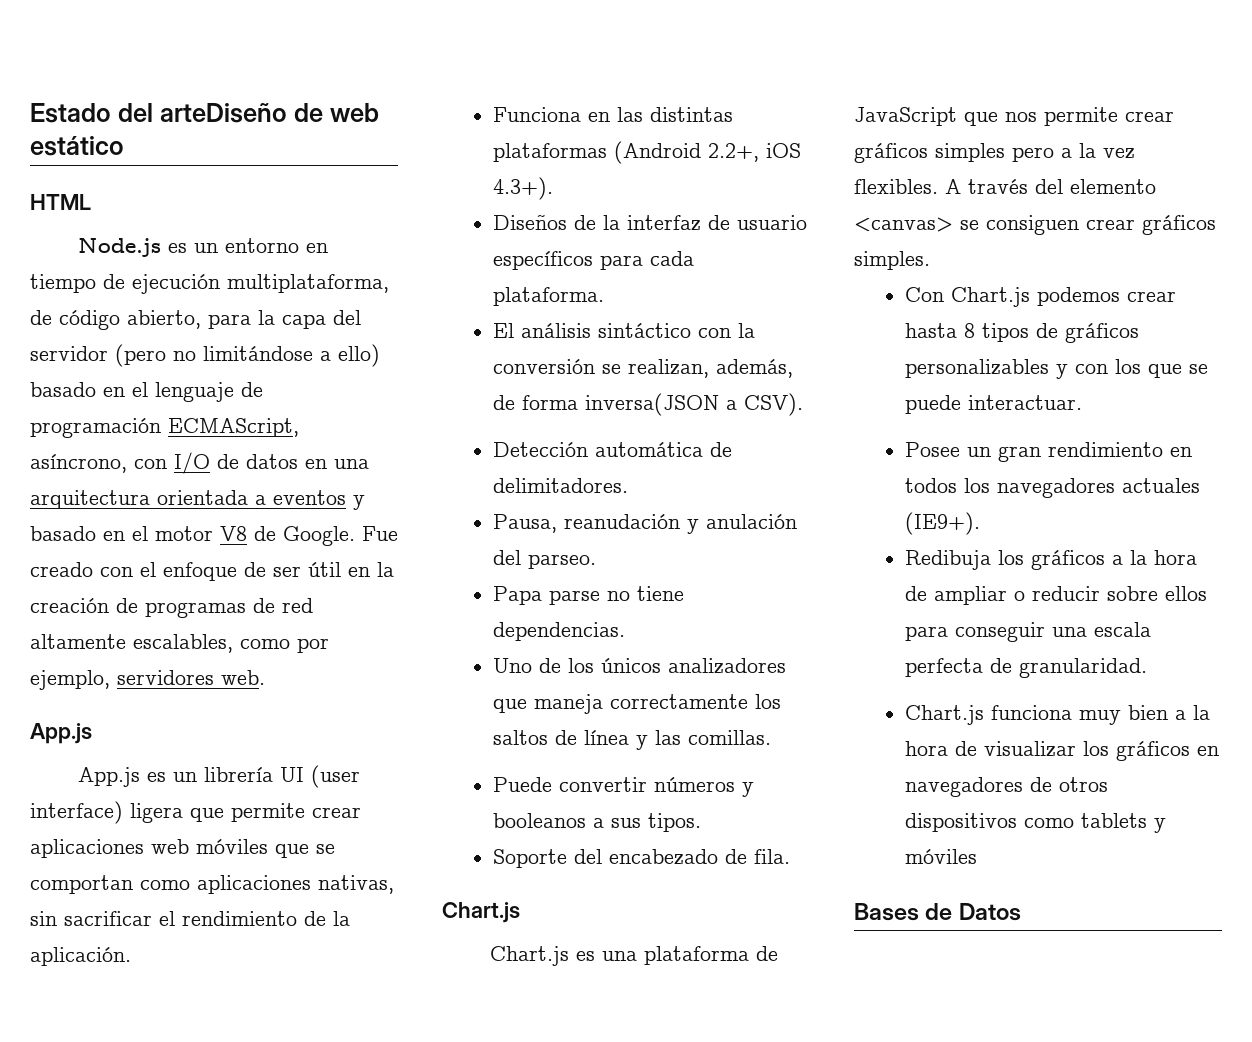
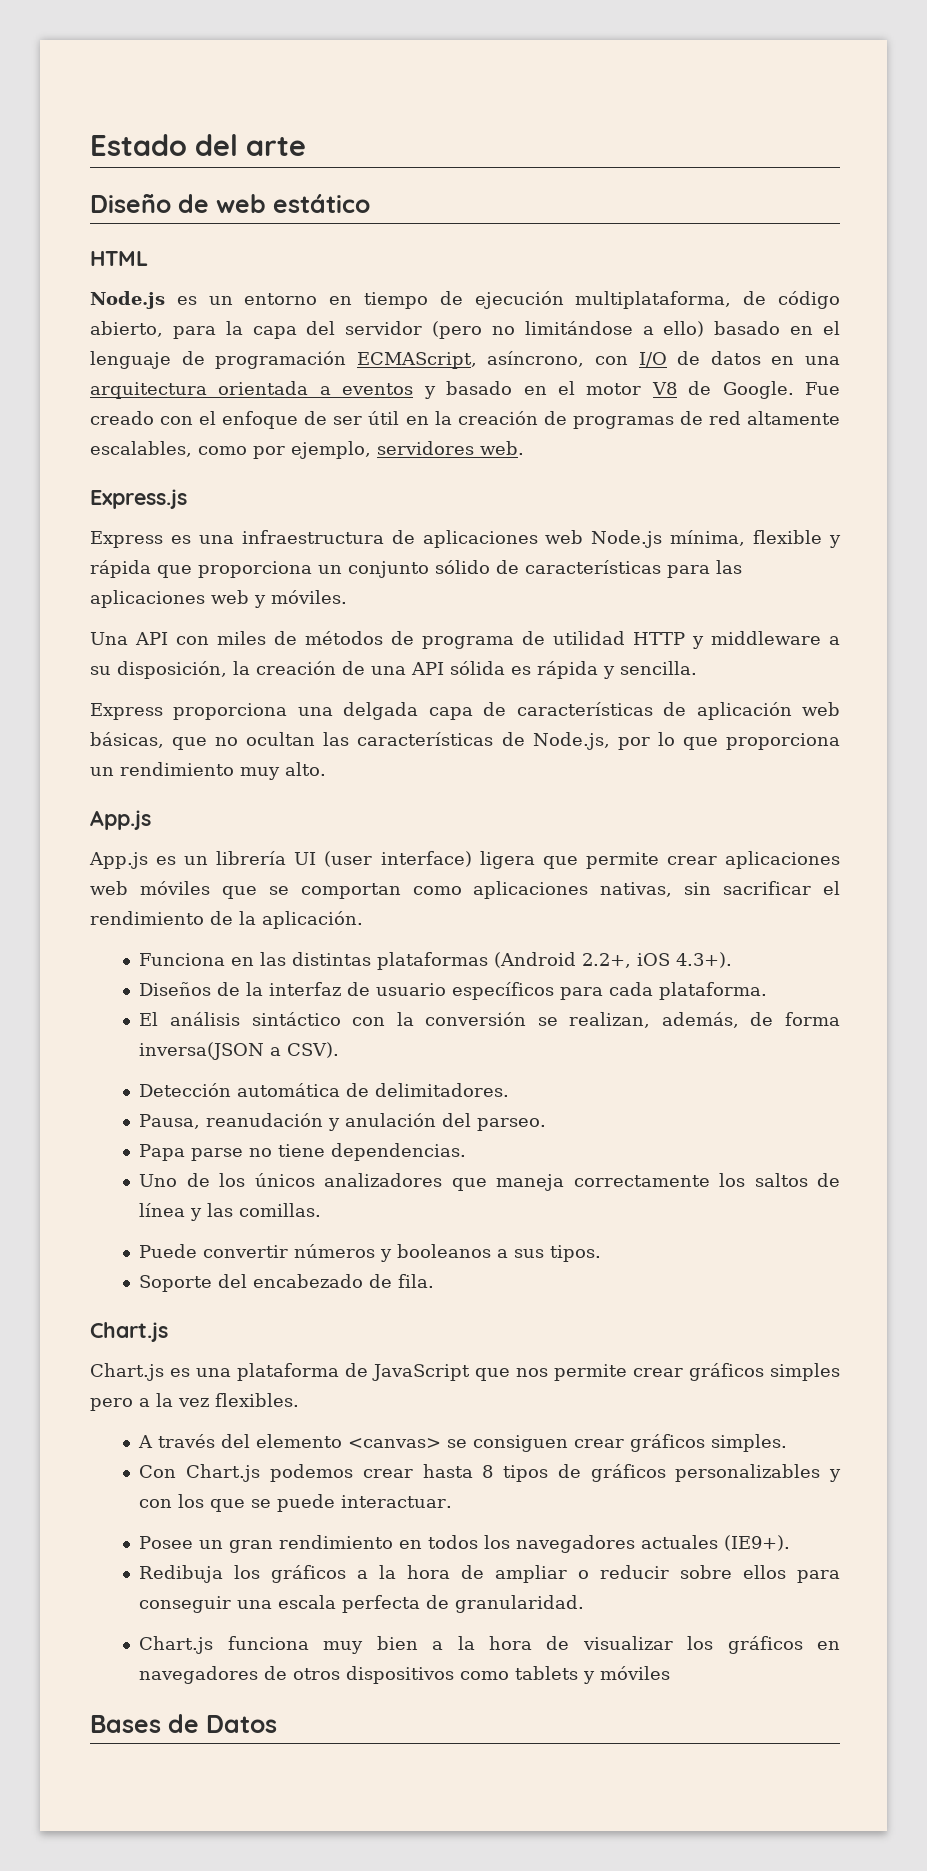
- Estado del arteDiseño de web estático
+ Estado del arte
+ Diseño de web estático
+ Express.js
+ Express es una infraestructura de aplicaciones web Node.js mínima, flexible y rápida que proporciona un conjunto sólido de características para las aplicaciones web y móviles.
+ Una API con miles de métodos de programa de utilidad HTTP y middleware a su disposición, la creación de una API sólida es rápida y sencilla.
+ Express proporciona una delgada capa de características de aplicación web básicas, que no ocultan las características de Node.js, por lo que proporciona un rendimiento muy alto.
- Chart.js es una plataforma de JavaScript que nos permite crear gráficos simples pero a la vez flexibles. A través del elemento <canvas> se consiguen crear gráficos simples.
+ Chart.js es una plataforma de JavaScript que nos permite crear gráficos simples pero a la vez flexibles.
+ A través del elemento <canvas> se consiguen crear gráficos simples.

